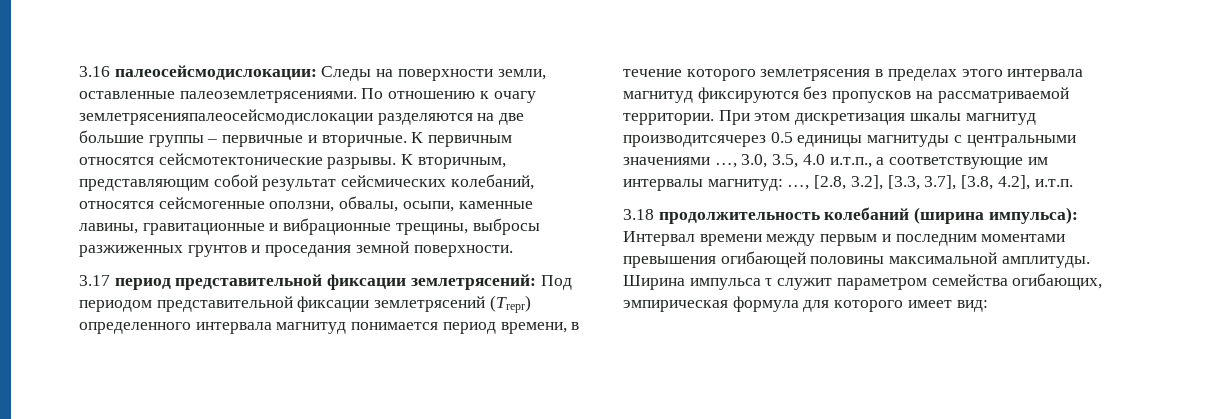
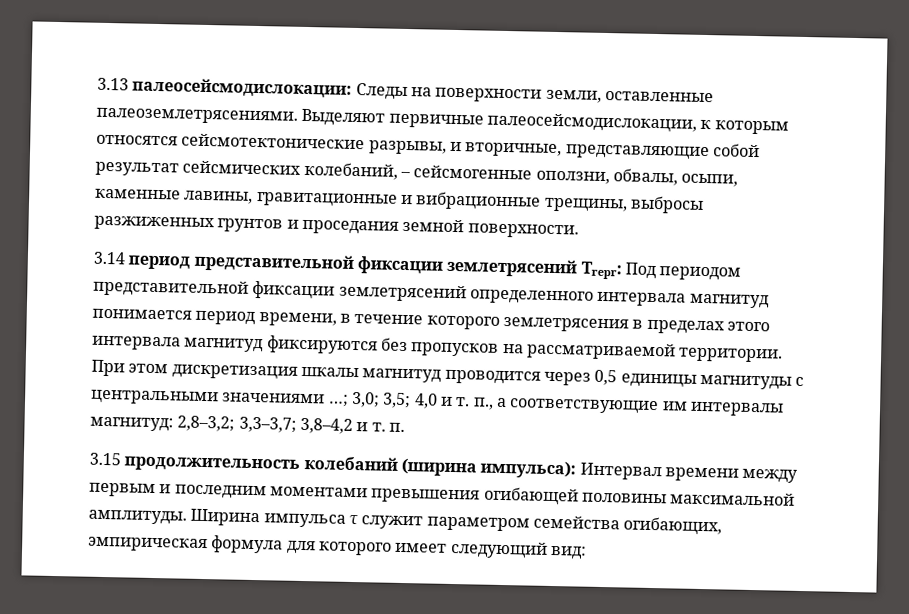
- 3.16 палеосейсмодислокации: Следы на поверхности земли, оставленные палеоземлетрясениями.
+ 3.13 палеосейсмодислокации: Следы на поверхности земли, оставленные палеоземлетрясениями.
- По отношению к очагу землетрясенияпалеосейсмодислокации разделяются на две большие группы – первичные и вторичные. К первичным относятся сейсмотектонические разрывы. К вторичным, представляющим собой результат сейсмических колебаний, относятся сейсмогенные оползни, обвалы, осыпи, каменные лавины, гравитационные и вибрационные трещины, выбросы разжиженных грунтов и проседания земной поверхности.
+ Выделяют первичные палеосейсмодислокации, к которым относятся сейсмотектонические разрывы, и вторичные, представляющие собой результат сейсмических колебаний, – сейсмогенные оползни, обвалы, осыпи, каменные лавины, гравитационные и вибрационные трещины, выбросы разжиженных грунтов и проседания земной поверхности.
- 3.17 период представительной фиксации землетрясений: Под периодом представительной фиксации землетрясений (Trepr) определенного интервала магнитуд понимается период времени, в течение которого землетрясения в пределах этого интервала магнитуд фиксируются без пропусков на рассматриваемой территории.
+ 3.14 период представительной фиксации землетрясений Trepr: Под периодом представительной фиксации землетрясений определенного интервала магнитуд понимается период времени, в течение которого землетрясения в пределах этого интервала магнитуд фиксируются без пропусков на рассматриваемой территории.
- При этом дискретизация шкалы магнитуд производитсячерез 0.5 единицы магнитуды с центральными значениями …, 3.0, 3.5, 4.0 и.т.п., а соответствующие им интервалы магнитуд: …, [2.8, 3.2], [3.3, 3.7], [3.8, 4.2], и.т.п.
- 3.18 продолжительность колебаний (ширина импульса): Интервал времени между первым и последним моментами превышения огибающей половины максимальной амплитуды.
+ При этом дискретизация шкалы магнитуд проводится через 0,5 единицы магнитуды с центральными значениями …; 3,0; 3,5; 4,0 и т. п., а соответствующие им интервалы магнитуд: 2,8–3,2; 3,3–3,7; 3,8–4,2 и т. п.
+ 3.15 продолжительность колебаний (ширина импульса): Интервал времени между первым и последним моментами превышения огибающей половины максимальной амплитуды.
- Ширина импульса τ служит параметром семейства огибающих, эмпирическая формула для которого имеет вид:
+ Ширина импульса τ служит параметром семейства огибающих, эмпирическая формула для которого имеет следующий вид:

